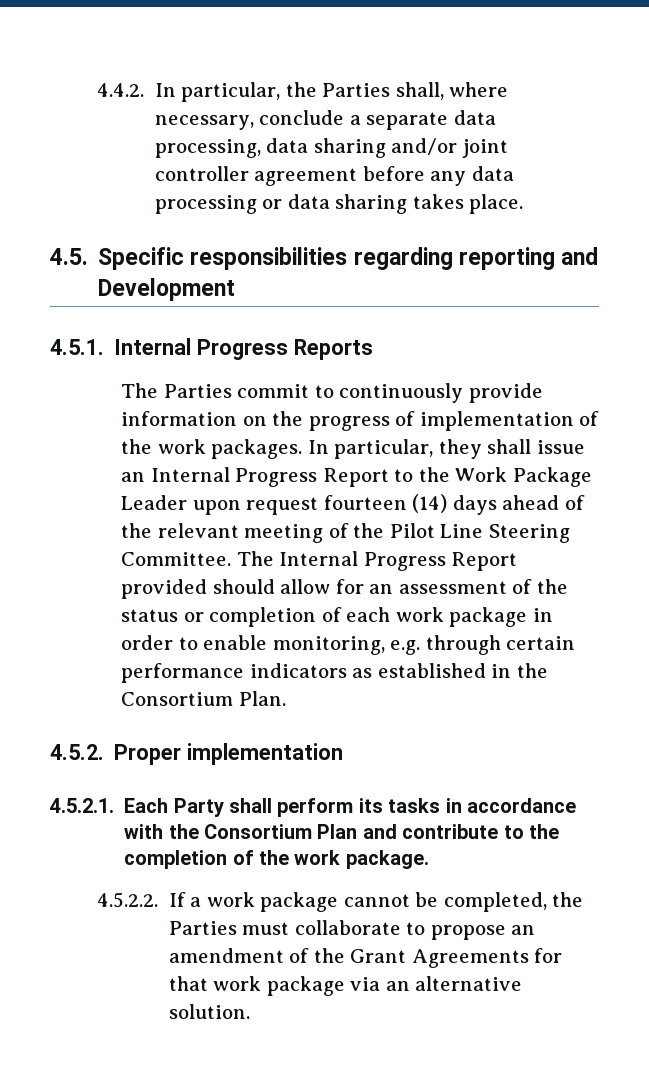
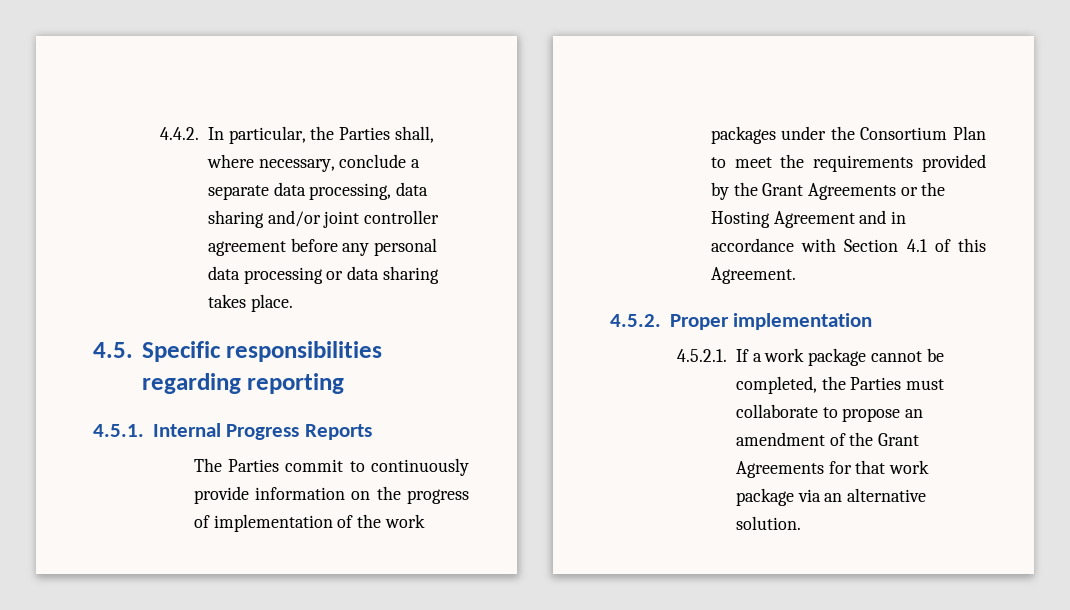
- 4.4.2. In particular, the Parties shall, where necessary, conclude a separate data processing, data sharing and/or joint controller agreement before any data processing or data sharing takes place.
+ 4.4.2. In particular, the Parties shall, where necessary, conclude a separate data processing, data sharing and/or joint controller agreement before any personal data processing or data sharing takes place.
- 4.5. Specific responsibilities regarding reporting and Development
+ 4.5. Specific responsibilities regarding reporting
- The Parties commit to continuously provide information on the progress of implementation of the work packages. In particular, they shall issue an Internal Progress Report to the Work Package Leader upon request fourteen (14) days ahead of the relevant meeting of the Pilot Line Steering Committee. The Internal Progress Report provided should allow for an assessment of the status or completion of each work package in order to enable monitoring, e.g. through certain performance indicators as established in the Consortium Plan.
+ The Parties commit to continuously provide information on the progress of implementation of the work packages under the Consortium Plan to meet the requirements provided by the Grant Agreements or the Hosting Agreement and in accordance with Section 4.1 of this Agreement.
  4.5.2. Proper implementation
- 4.5.2.1. Each Party shall perform its tasks in accordance with the Consortium Plan and contribute to the completion of the work package.
- 4.5.2.2. If a work package cannot be completed, the Parties must collaborate to propose an amendment of the Grant Agreements for that work package via an alternative solution.
+ 4.5.2.1. If a work package cannot be completed, the Parties must collaborate to propose an amendment of the Grant Agreements for that work package via an alternative solution.

